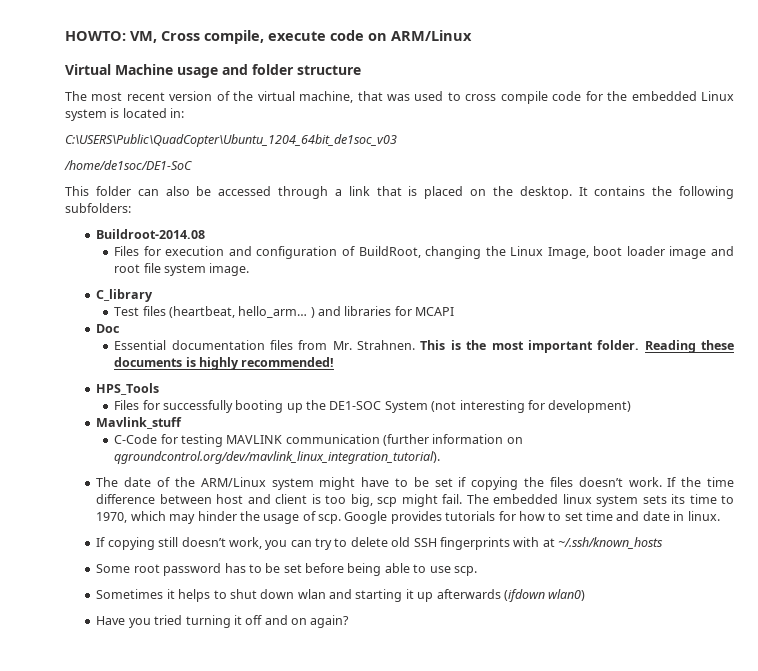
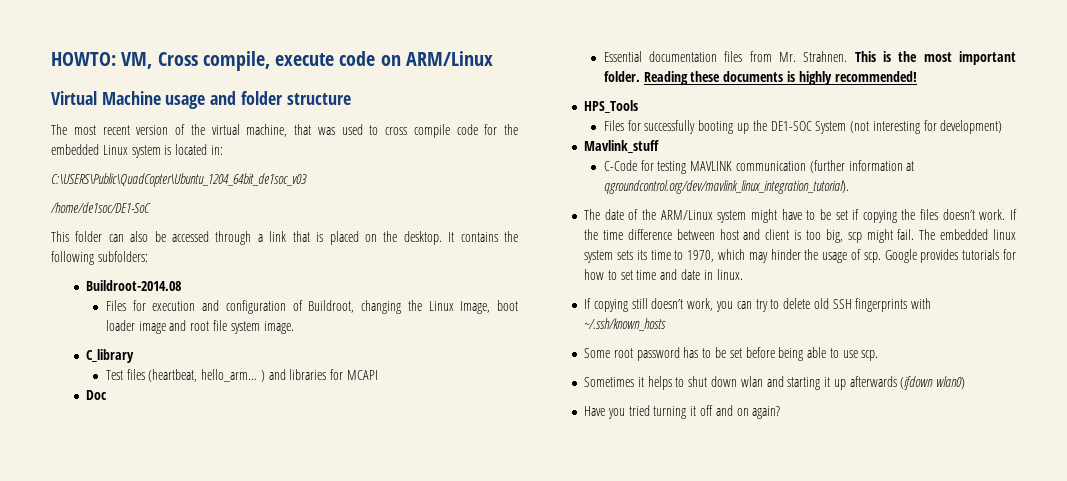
- Files for execution and configuration of BuildRoot, changing the Linux Image, boot loader image and root file system image.
+ Files for execution and configuration of Buildroot, changing the Linux Image, boot loader image and root file system image.
- C-Code for testing MAVLINK communication (further information on qgroundcontrol.org/dev/mavlink_linux_integration_tutorial).
+ C-Code for testing MAVLINK communication (further information at qgroundcontrol.org/dev/mavlink_linux_integration_tutorial).
- If copying still doesn’t work, you can try to delete old SSH fingerprints with at ~/.ssh/known_hosts
+ If copying still doesn’t work, you can try to delete old SSH fingerprints with ~/.ssh/known_hosts

